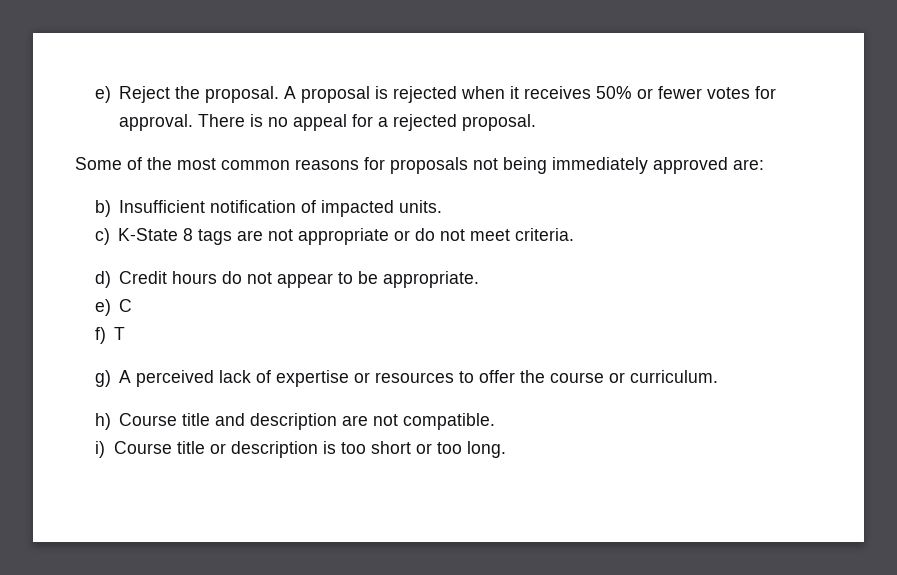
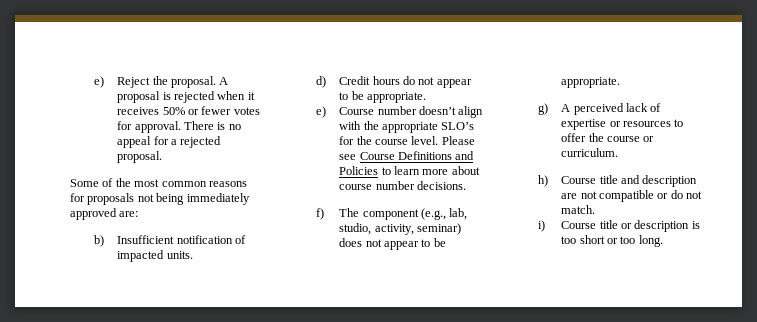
- c) K-State 8 tags are not appropriate or do not meet criteria.
- e) C
- f) T
+ e) Course number doesn’t align with the appropriate SLO’s for the course level. Please see Course Definitions and Policies to learn more about course number decisions.
+ f) The component (e.g., lab, studio, activity, seminar) does not appear to be appropriate.
- h) Course title and description are not compatible.
+ h) Course title and description are not compatible or do not match.

